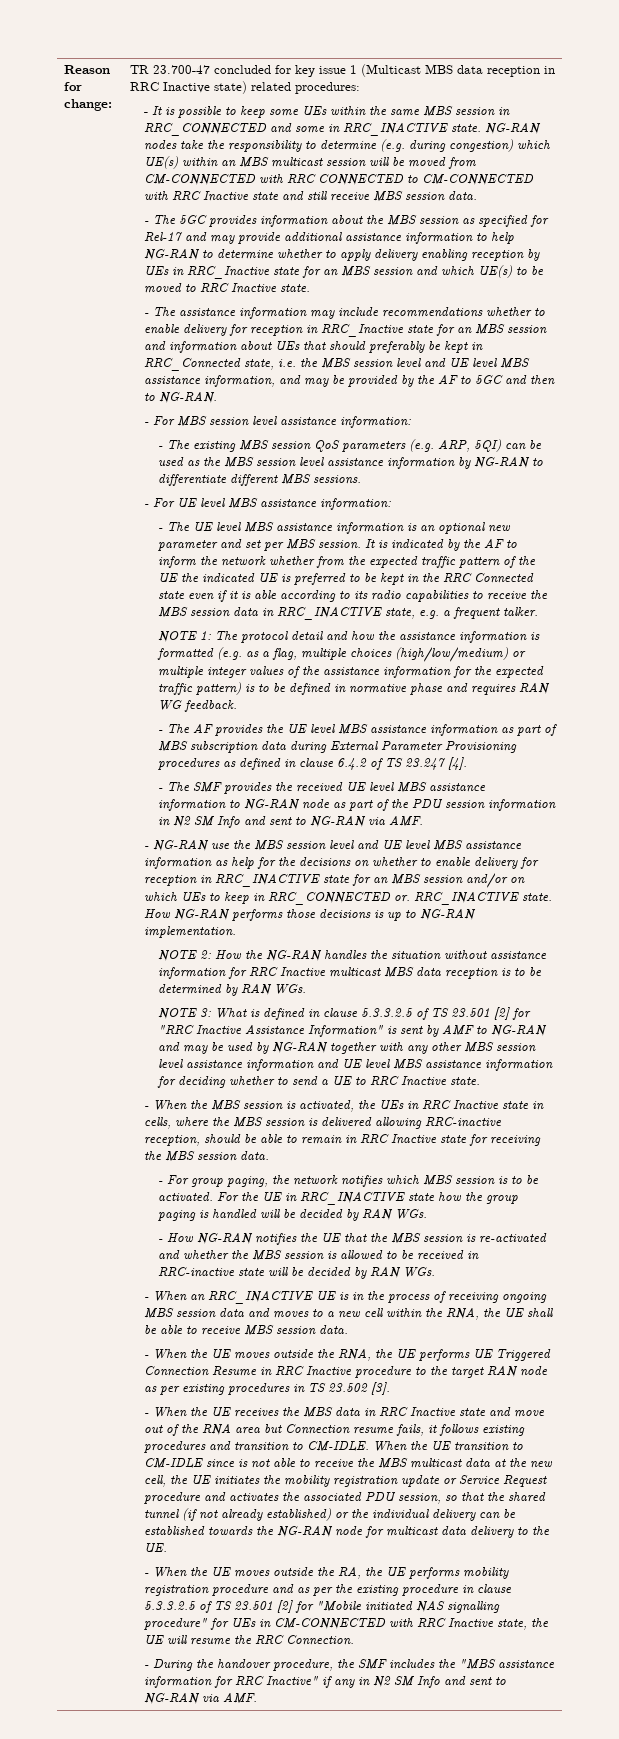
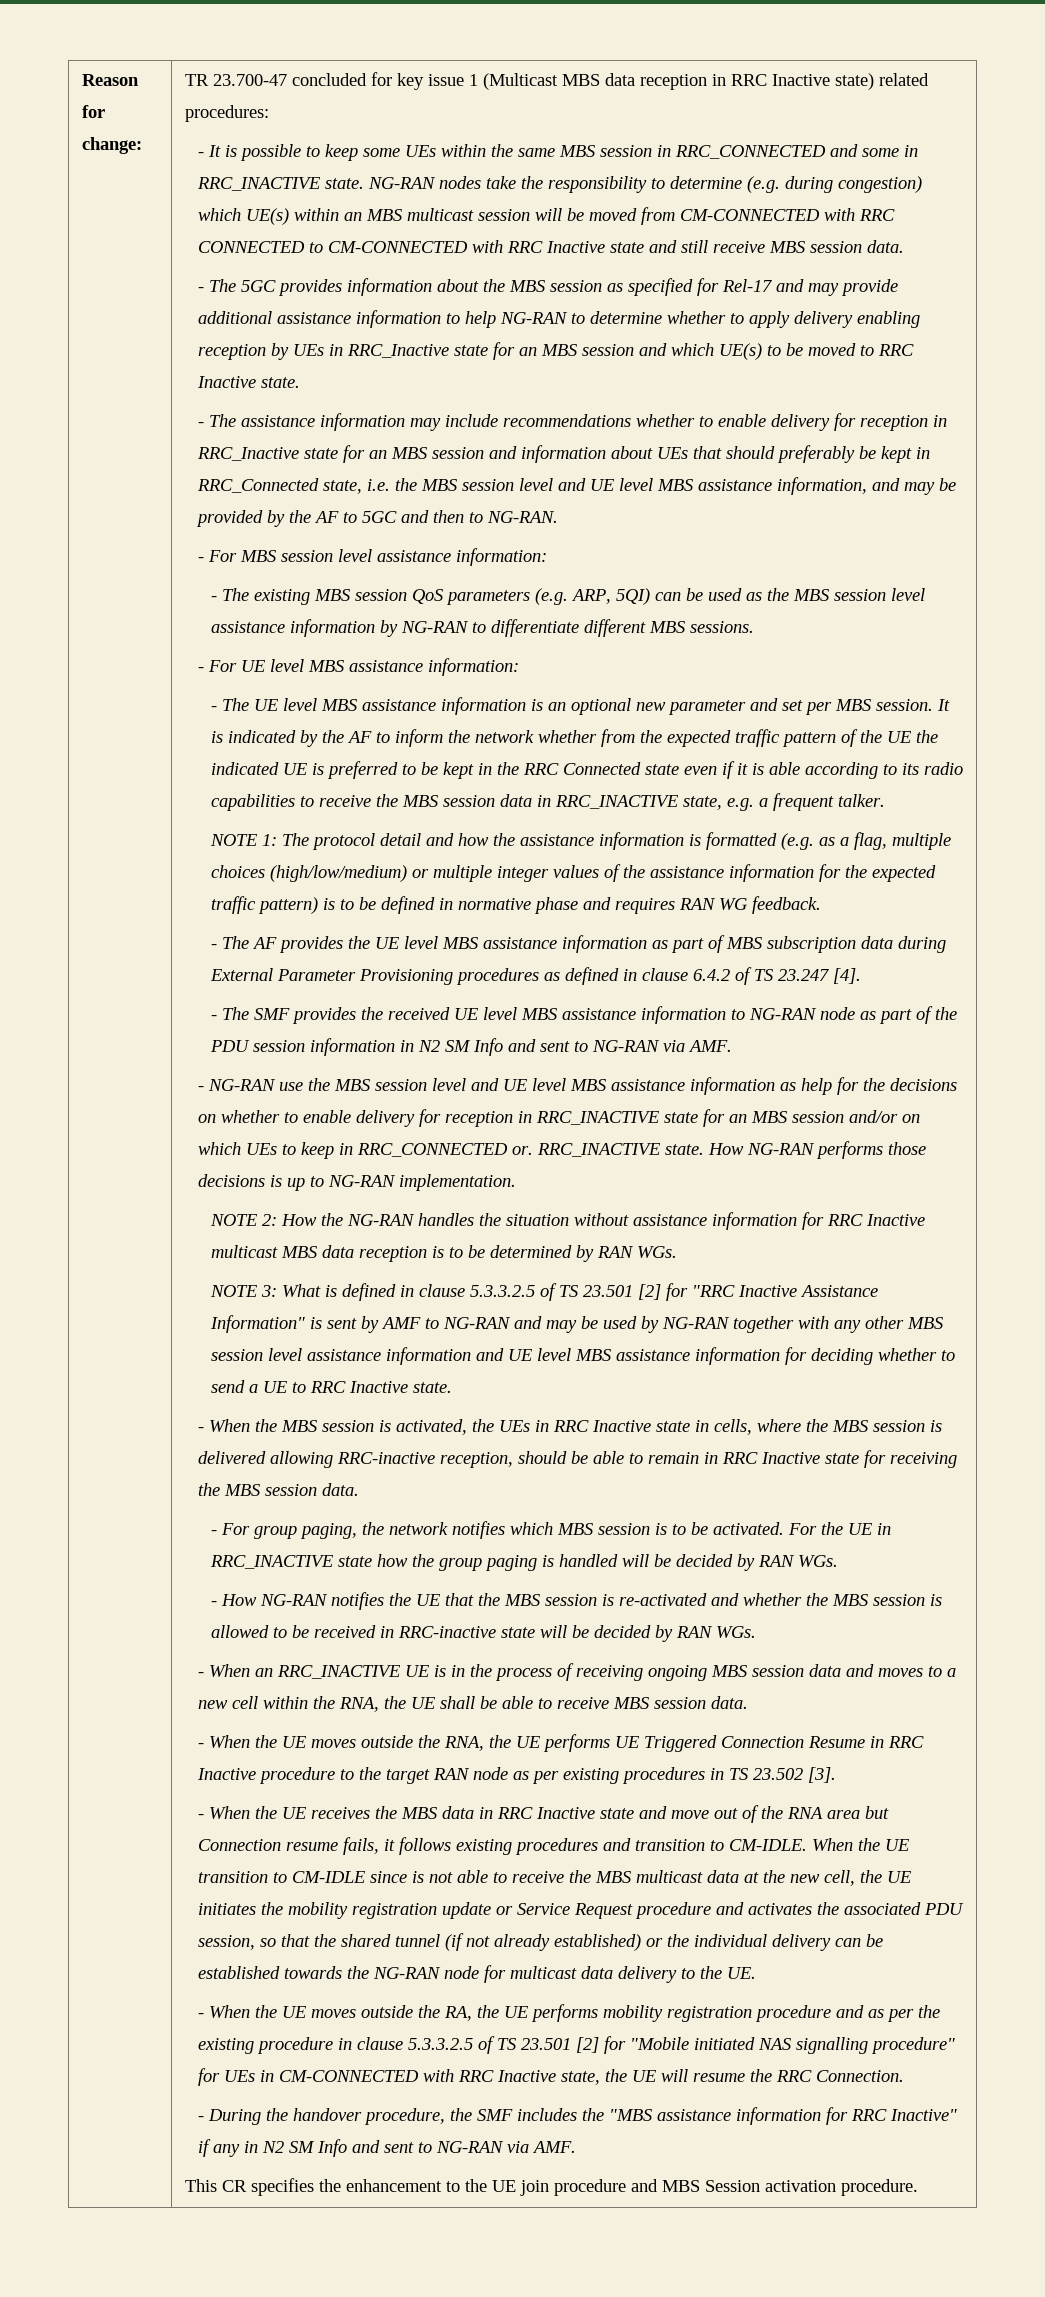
+ This CR specifies the enhancement to the UE join procedure and MBS Session activation procedure.

